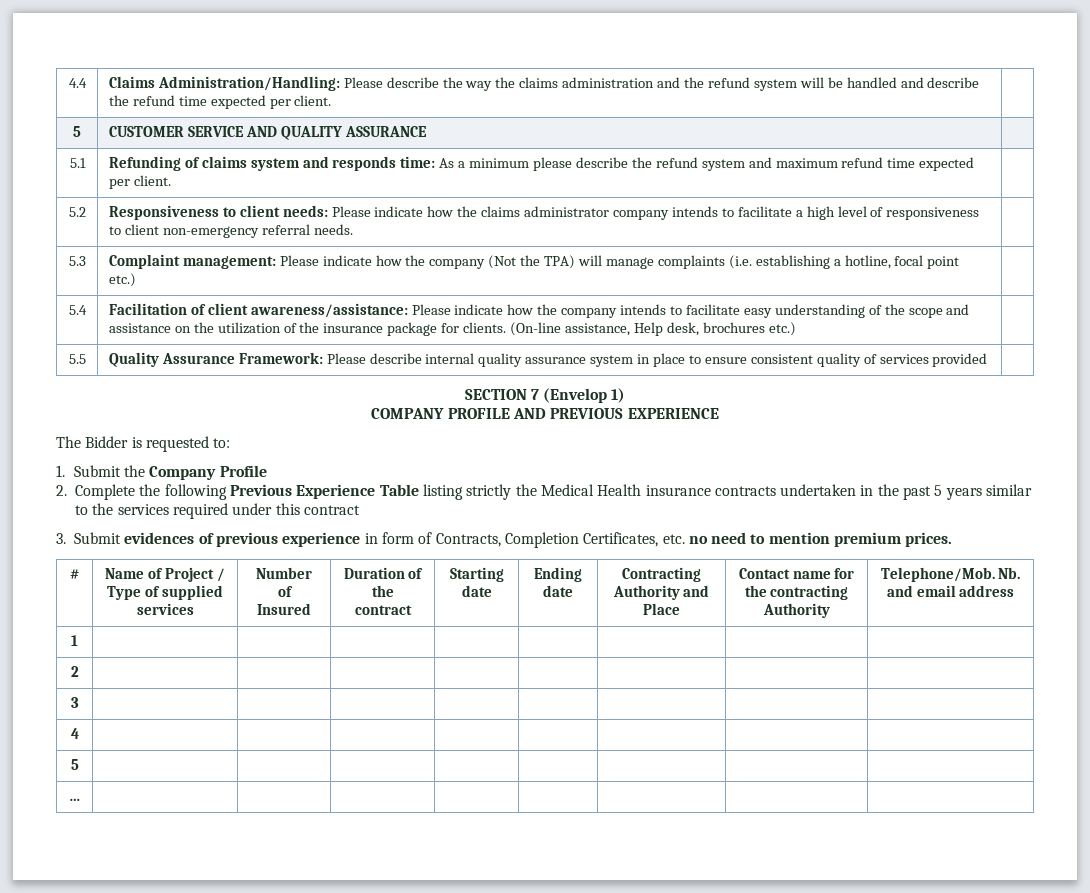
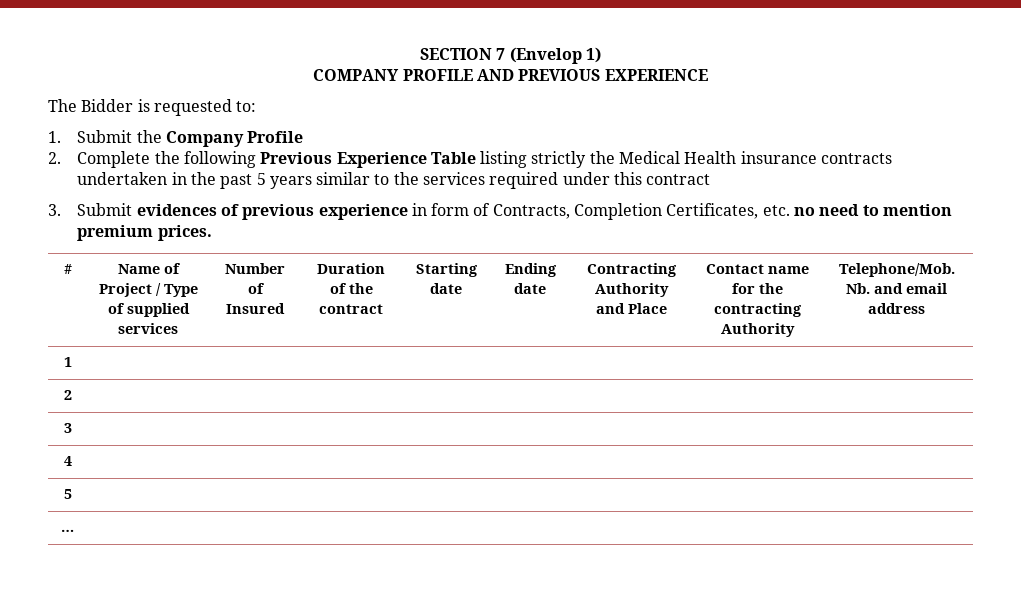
- 4.4 | Claims Administration/Handling: Please describe the way the claims administration and the refund system will be handled and describe the refund time expected per client. |
- 5 | CUSTOMER SERVICE AND QUALITY ASSURANCE |
- 5.1 | Refunding of claims system and responds time: As a minimum please describe the refund system and maximum refund time expected per client. |
- 5.2 | Responsiveness to client needs: Please indicate how the claims administrator company intends to facilitate a high level of responsiveness to client non-emergency referral needs. |
- 5.3 | Complaint management: Please indicate how the company (Not the TPA) will manage complaints (i.e. establishing a hotline, focal point etc.) |
- 5.4 | Facilitation of client awareness/assistance: Please indicate how the company intends to facilitate easy understanding of the scope and assistance on the utilization of the insurance package for clients. (On-line assistance, Help desk, brochures etc.) |
- 5.5 | Quality Assurance Framework: Please describe internal quality assurance system in place to ensure consistent quality of services provided |

